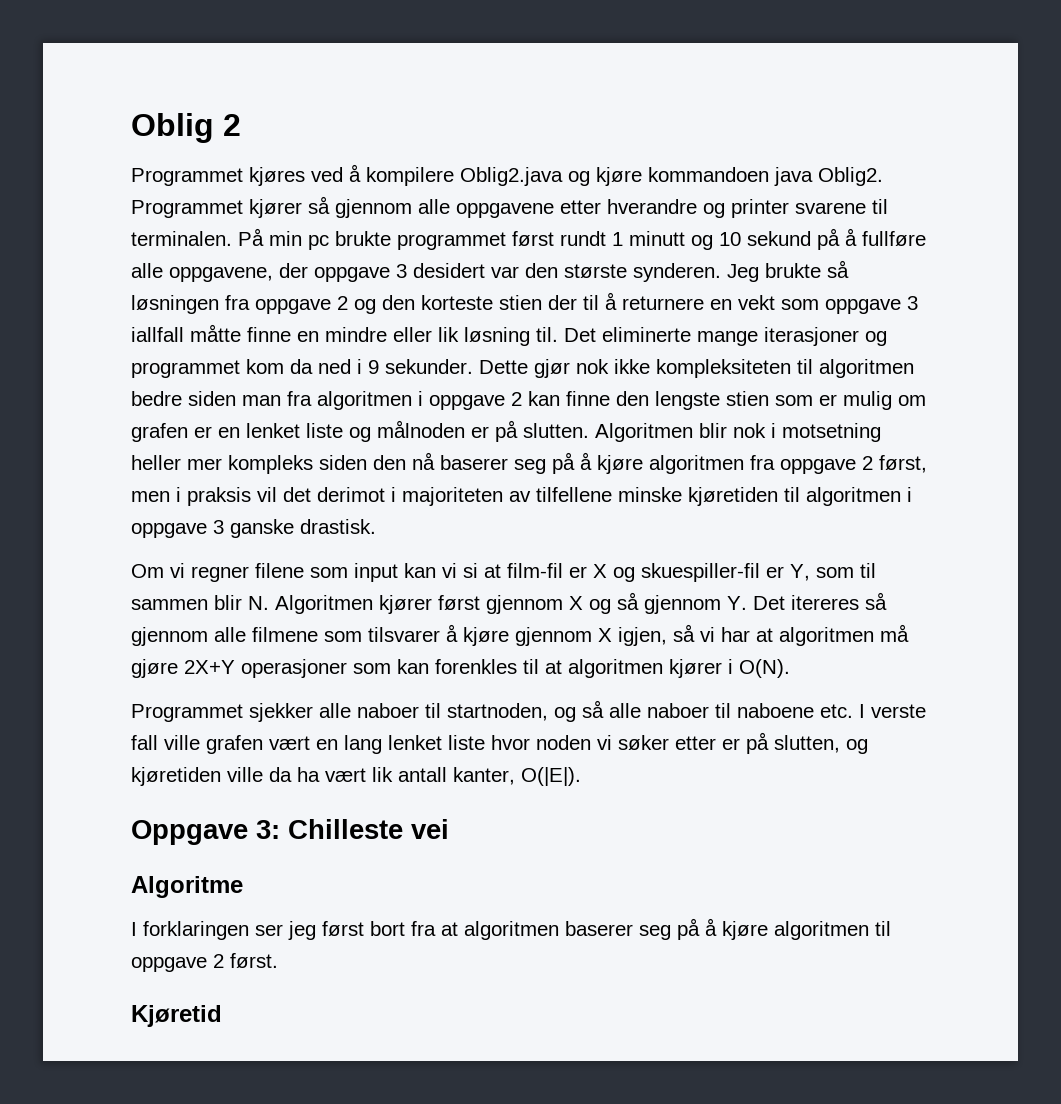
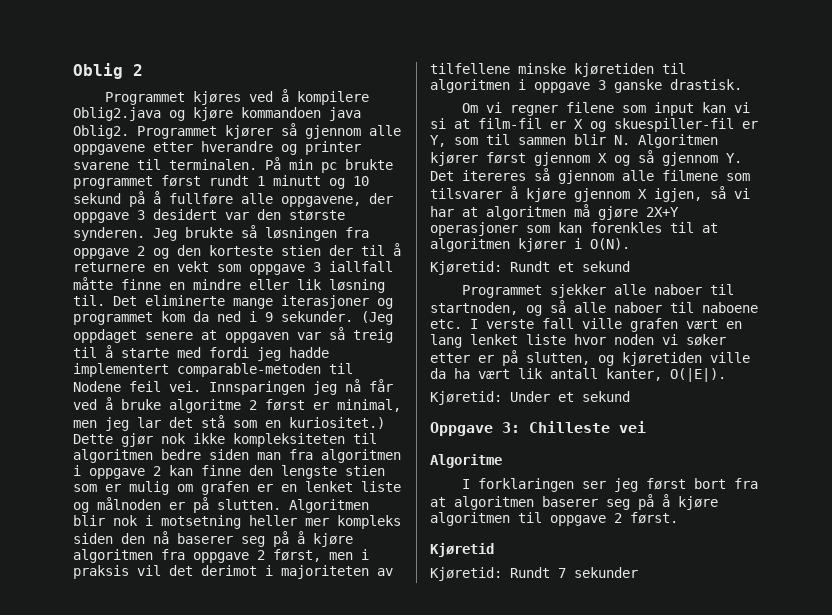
+ (Jeg oppdaget senere at oppgaven var så treig til å starte med fordi jeg hadde implementert comparable-metoden til Nodene feil vei. Innsparingen jeg nå får ved å bruke algoritme 2 først er minimal, men jeg lar det stå som en kuriositet.)
+ Kjøretid: Rundt et sekund
+ Kjøretid: Under et sekund
+ Kjøretid: Rundt 7 sekunder

